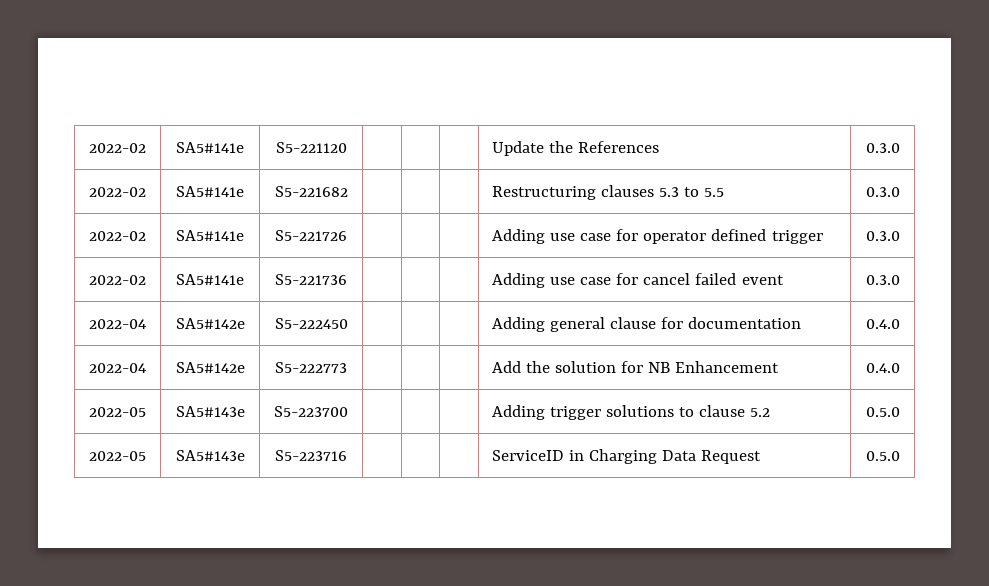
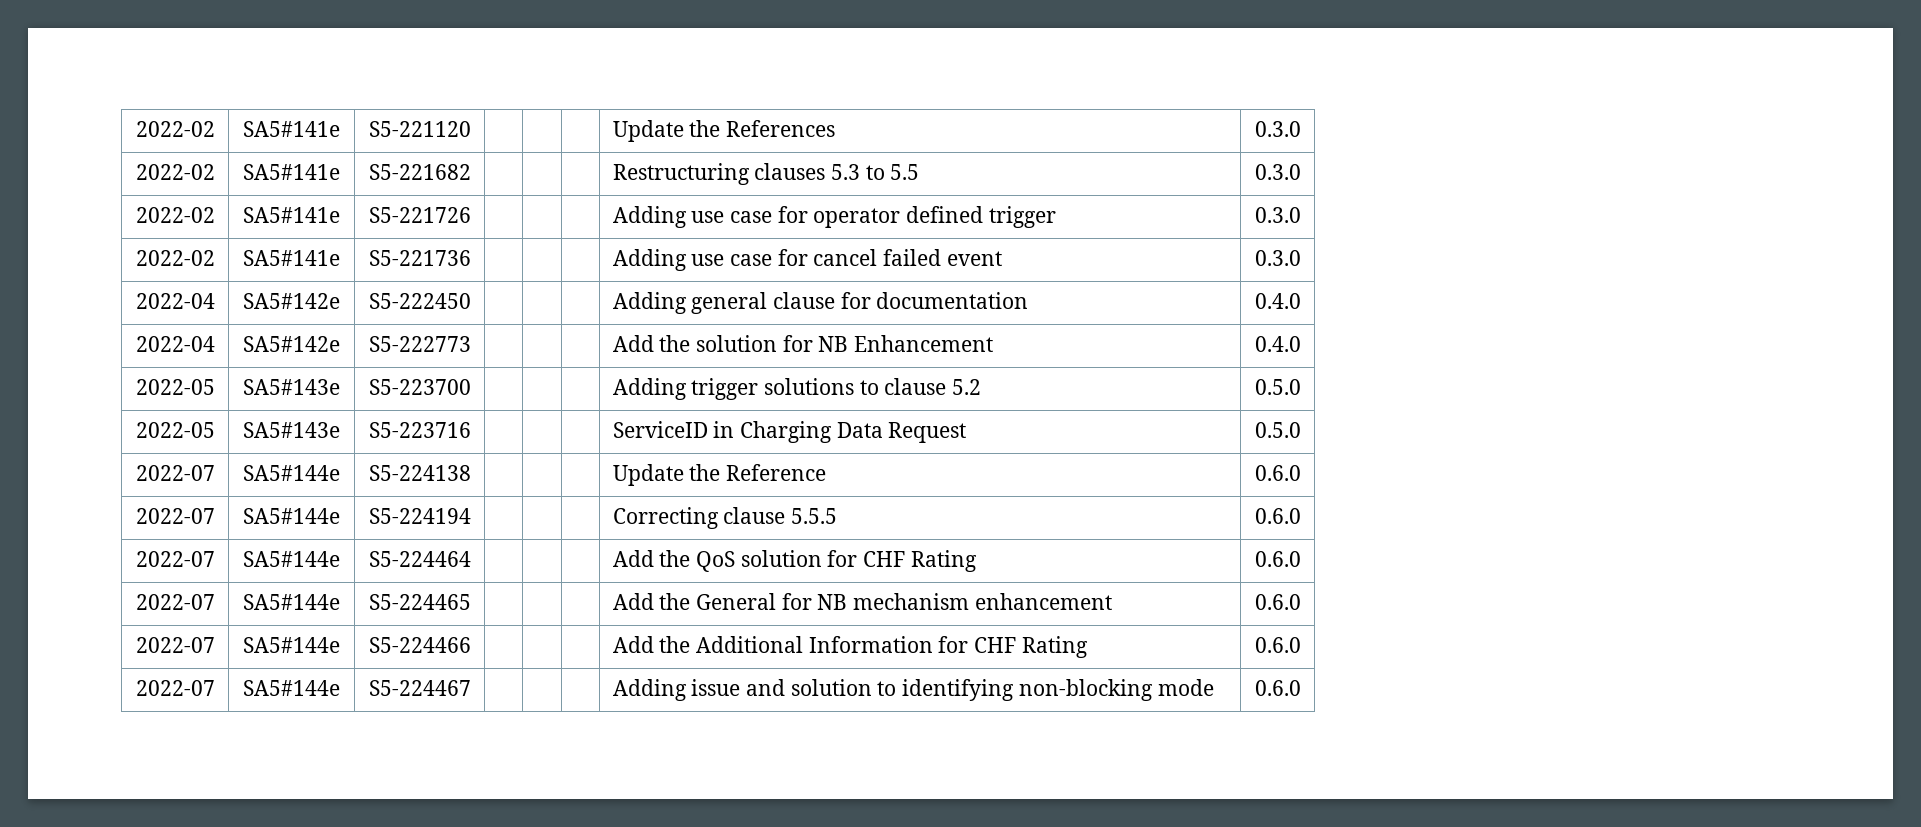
+ 2022-07 | SA5#144e | S5-224138 | | | | Update the Reference | 0.6.0
+ 2022-07 | SA5#144e | S5-224194 | | | | Correcting clause 5.5.5 | 0.6.0
+ 2022-07 | SA5#144e | S5‑224464 | | | | Add the QoS solution for CHF Rating | 0.6.0
+ 2022-07 | SA5#144e | S5‑224465 | | | | Add the General for NB mechanism enhancement | 0.6.0
+ 2022-07 | SA5#144e | S5‑224466 | | | | Add the Additional Information for CHF Rating | 0.6.0
+ 2022-07 | SA5#144e | S5-224467 | | | | Adding issue and solution to identifying non-blocking mode | 0.6.0

